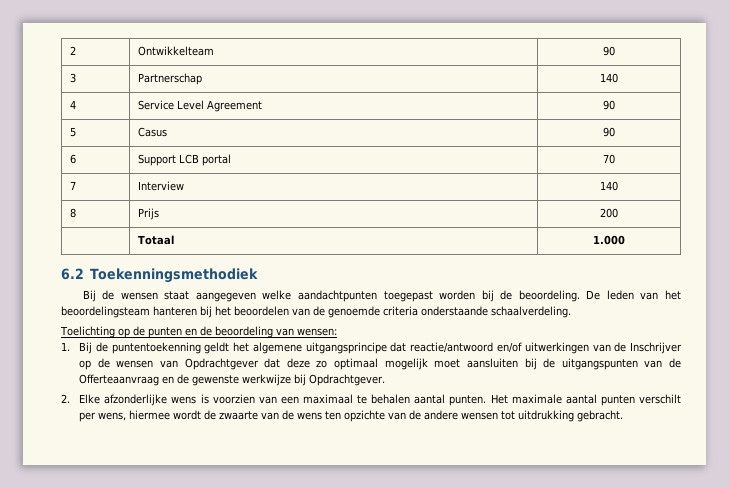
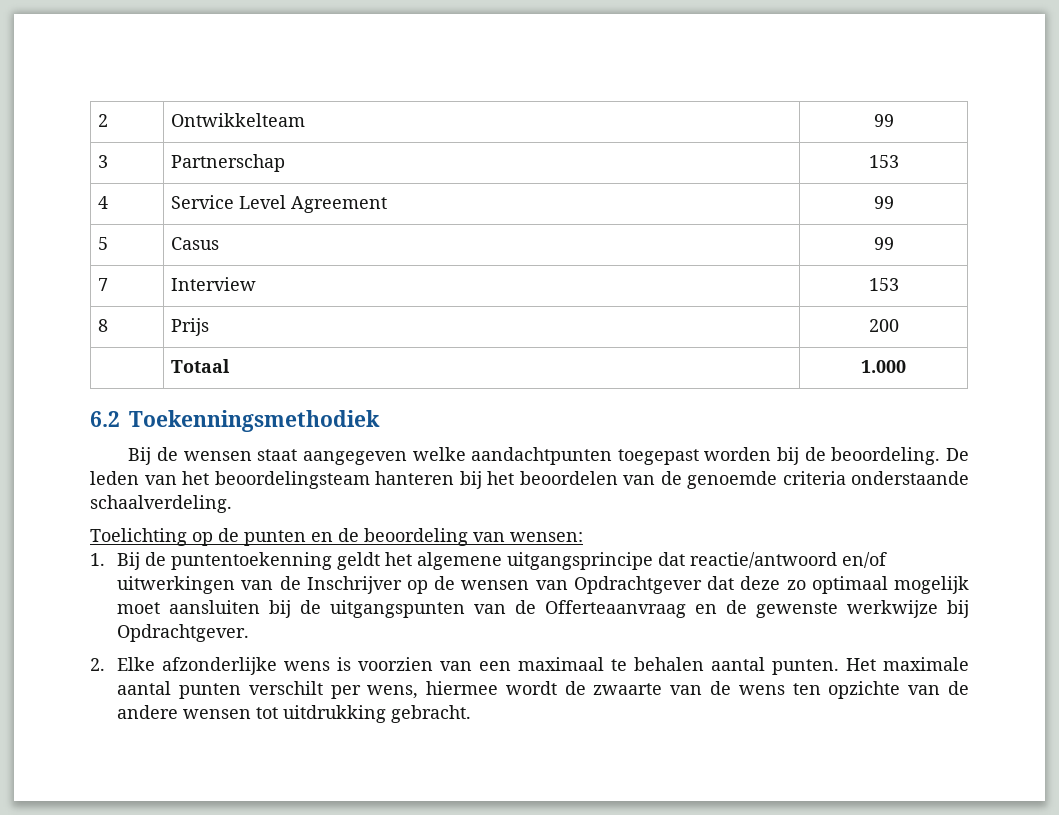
- 2 | Ontwikkelteam | 90
+ 2 | Ontwikkelteam | 99
- 3 | Partnerschap | 140
+ 3 | Partnerschap | 153
- 4 | Service Level Agreement | 90
+ 4 | Service Level Agreement | 99
- 5 | Casus | 90
- 6 | Support LCB portal | 70
+ 5 | Casus | 99
- 7 | Interview | 140
+ 7 | Interview | 153

